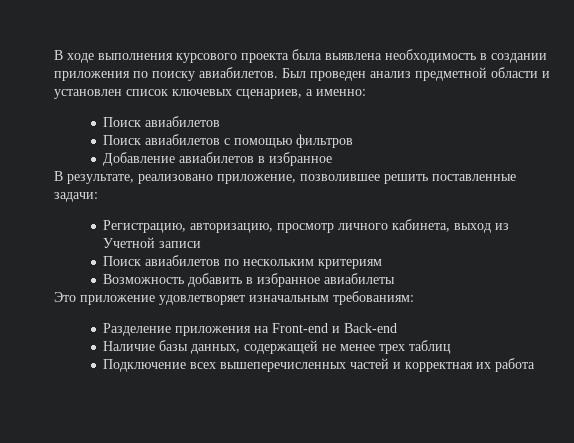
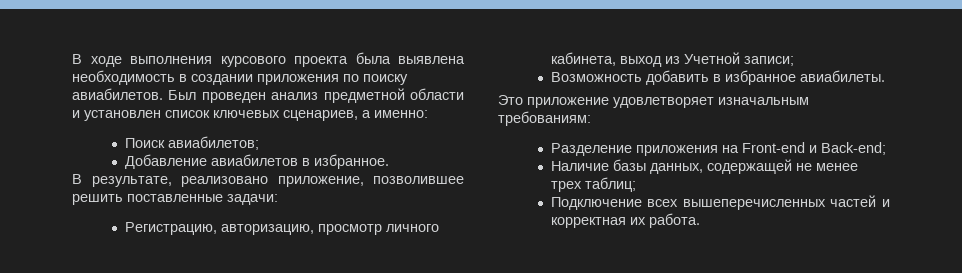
  Был проведен анализ предметной области и установлен список ключевых сценариев, а именно:
- Поиск авиабилетов
- Поиск авиабилетов с помощью фильтров
+ Поиск авиабилетов;
- Добавление авиабилетов в избранное
+ Добавление авиабилетов в избранное.
- Регистрацию, авторизацию, просмотр личного кабинета, выход из Учетной записи
- Поиск авиабилетов по нескольким критериям
+ Регистрацию, авторизацию, просмотр личного кабинета, выход из Учетной записи;
- Возможность добавить в избранное авиабилеты
+ Возможность добавить в избранное авиабилеты.
- Разделение приложения на Front-end и Back-end
+ Разделение приложения на Front-end и Back-end;
- Наличие базы данных, содержащей не менее трех таблиц
+ Наличие базы данных, содержащей не менее трех таблиц;
- Подключение всех вышеперечисленных частей и корректная их работа
+ Подключение всех вышеперечисленных частей и корректная их работа.

